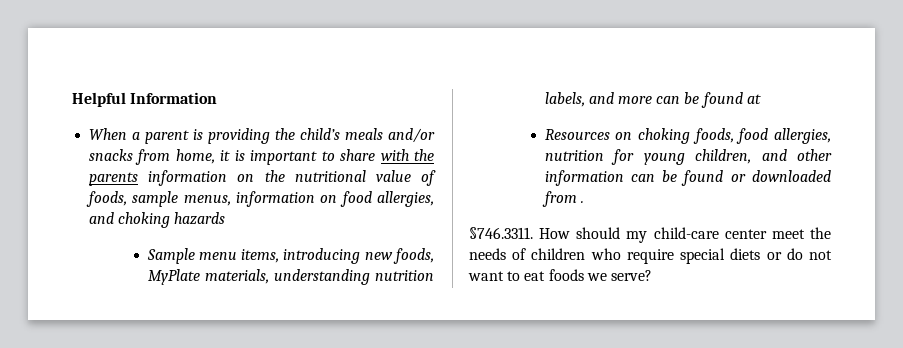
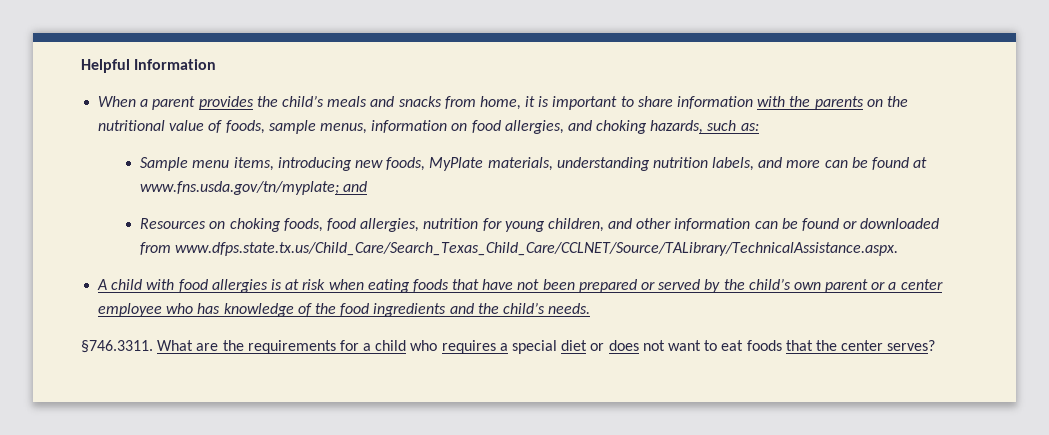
- When a parent is providing the child’s meals and/or snacks from home, it is important to share with the parents information on the nutritional value of foods, sample menus, information on food allergies, and choking hazards
+ When a parent provides the child’s meals and snacks from home, it is important to share information with the parents on the nutritional value of foods, sample menus, information on food allergies, and choking hazards, such as:
- Sample menu items, introducing new foods, MyPlate materials, understanding nutrition labels, and more can be found at
+ Sample menu items, introducing new foods, MyPlate materials, understanding nutrition labels, and more can be found at www.fns.usda.gov/tn/myplate; and
- Resources on choking foods, food allergies, nutrition for young children, and other information can be found or downloaded from .
- §746.3311. How should my child-care center meet the needs of children who require special diets or do not want to eat foods we serve?
+ Resources on choking foods, food allergies, nutrition for young children, and other information can be found or downloaded from www.dfps.state.tx.us/Child_Care/Search_Texas_Child_Care/CCLNET/Source/TALibrary/TechnicalAssistance.aspx.
+ A child with food allergies is at risk when eating foods that have not been prepared or served by the child’s own parent or a center employee who has knowledge of the food ingredients and the child’s needs.
+ §746.3311. What are the requirements for a child who requires a special diet or does not want to eat foods that the center serves?

